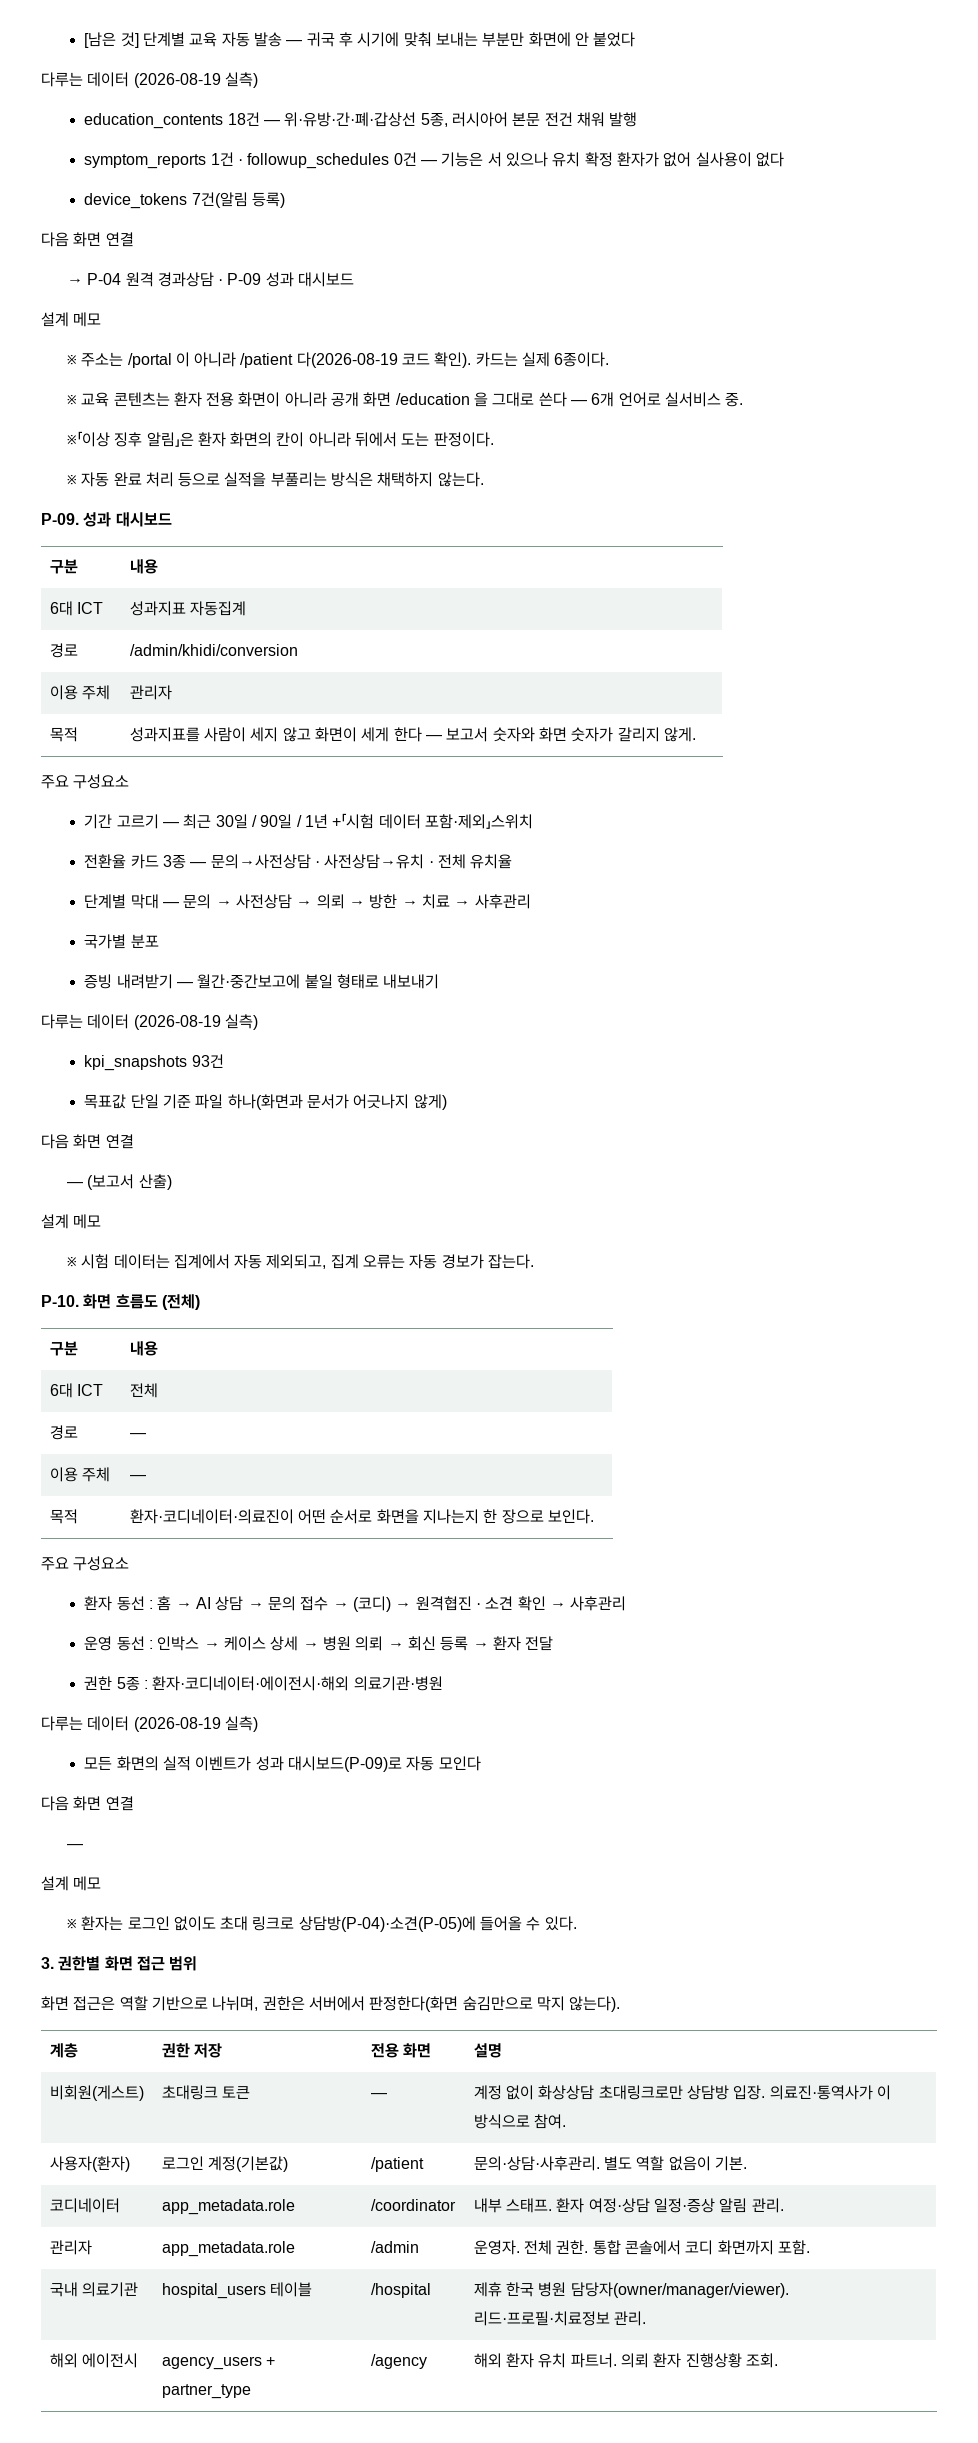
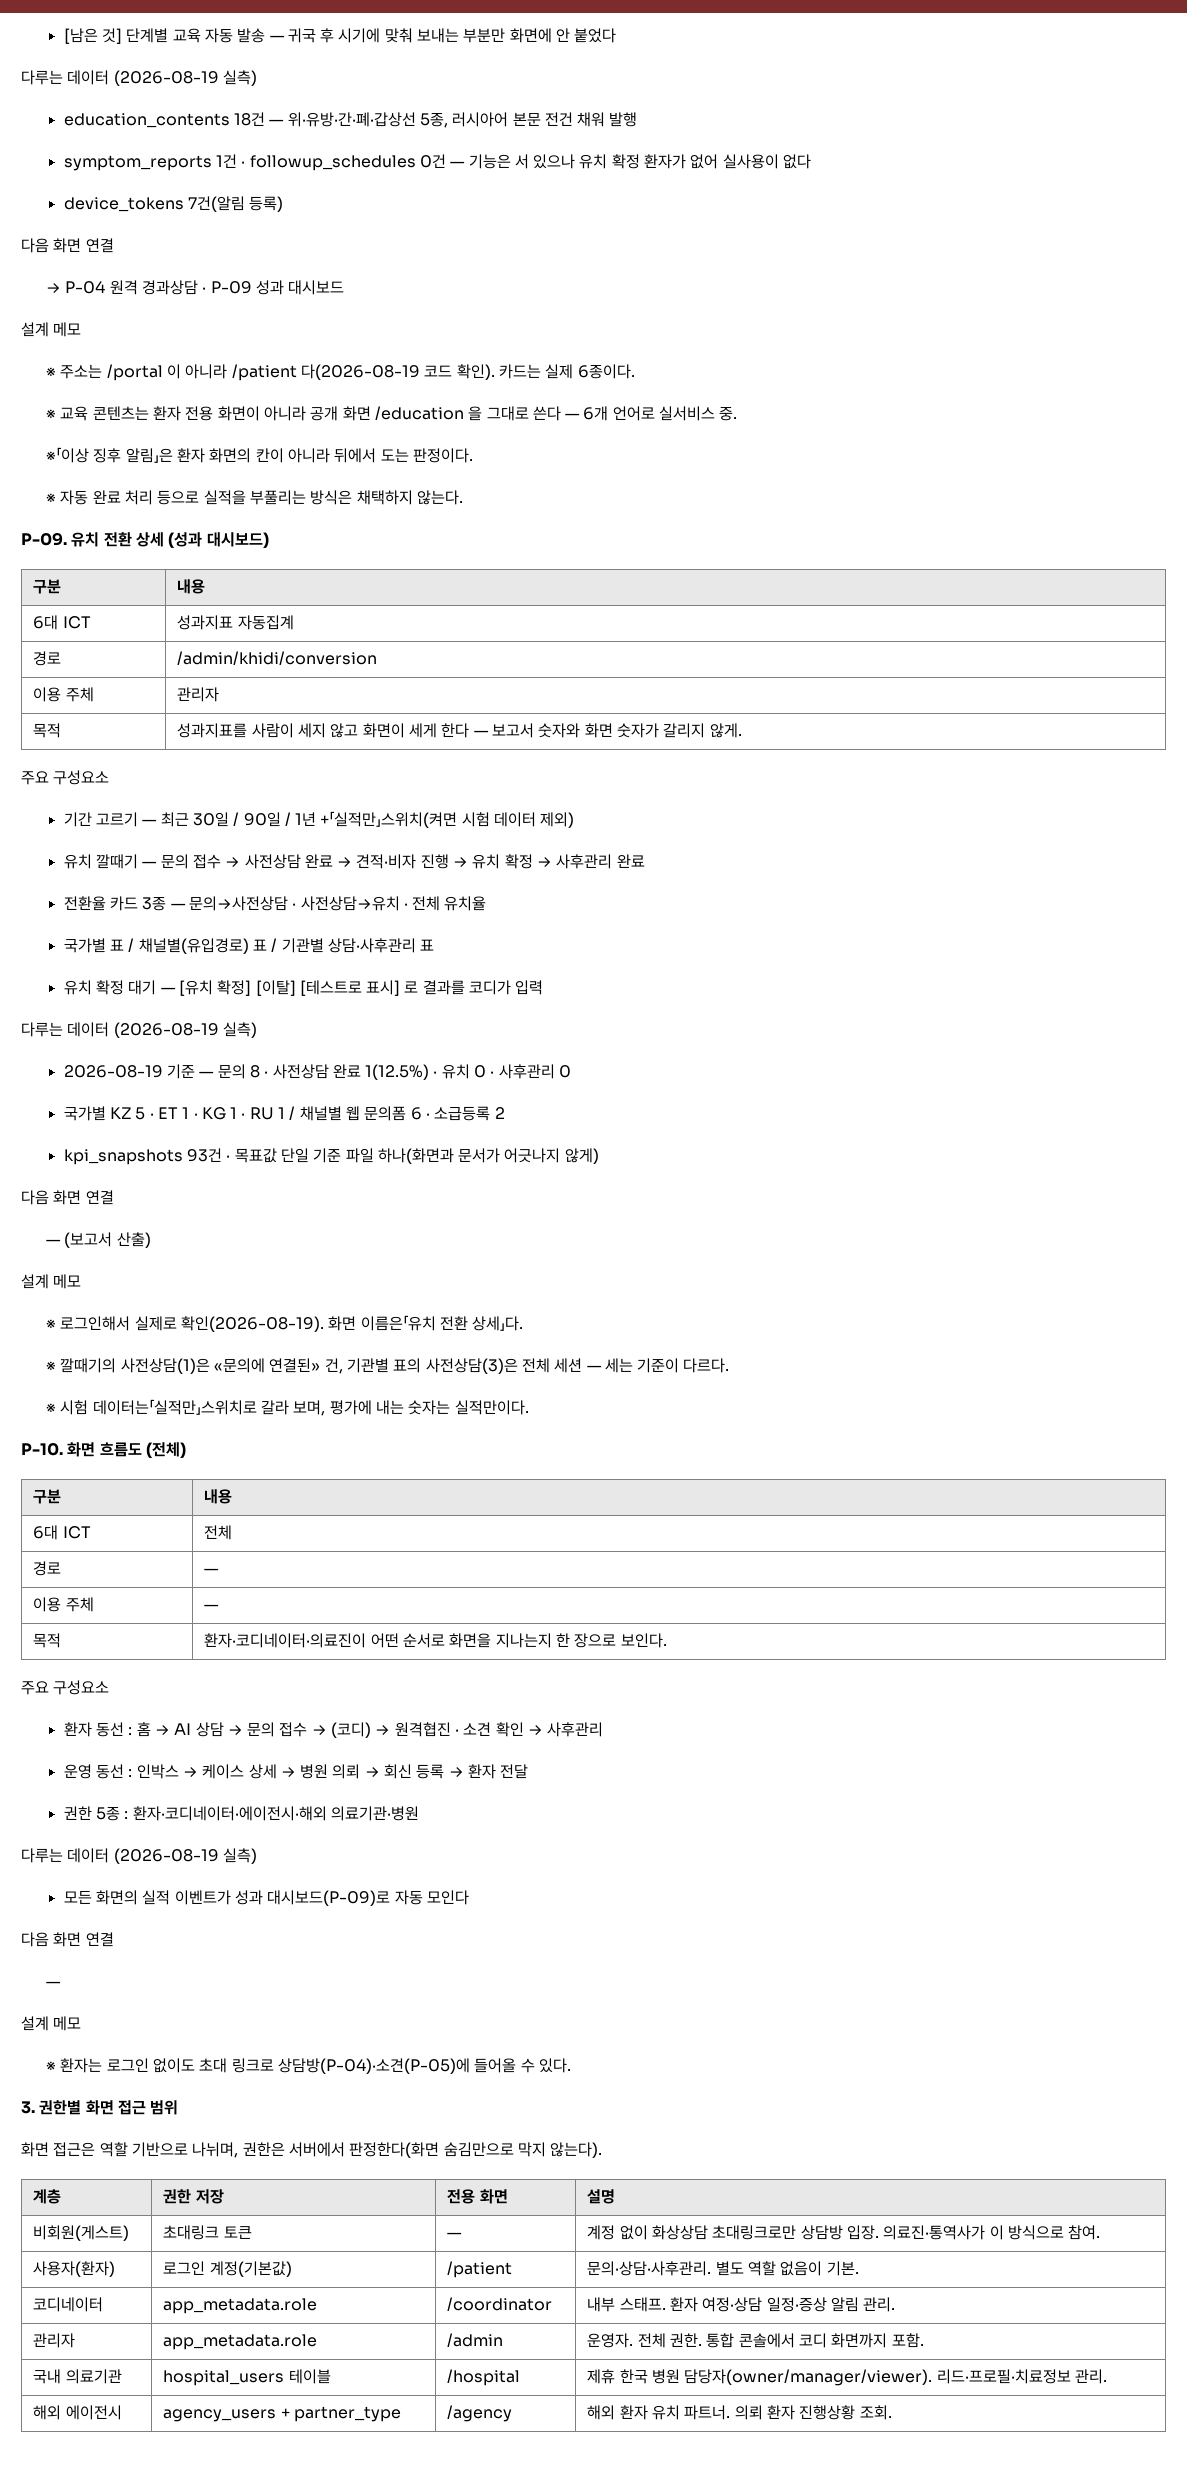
- P-09. 성과 대시보드
+ P-09. 유치 전환 상세 (성과 대시보드)
- 기간 고르기 — 최근 30일 / 90일 / 1년 +「시험 데이터 포함·제외」스위치
+ 기간 고르기 — 최근 30일 / 90일 / 1년 +「실적만」스위치(켜면 시험 데이터 제외)
+ 유치 깔때기 — 문의 접수 → 사전상담 완료 → 견적·비자 진행 → 유치 확정 → 사후관리 완료
- 단계별 막대 — 문의 → 사전상담 → 의뢰 → 방한 → 치료 → 사후관리
- 국가별 분포
- 증빙 내려받기 — 월간·중간보고에 붙일 형태로 내보내기
+ 국가별 표 / 채널별(유입경로) 표 / 기관별 상담·사후관리 표
+ 유치 확정 대기 — [유치 확정] [이탈] [테스트로 표시] 로 결과를 코디가 입력
  다루는 데이터 (2026-08-19 실측)
+ 2026-08-19 기준 — 문의 8 · 사전상담 완료 1(12.5%) · 유치 0 · 사후관리 0
+ 국가별 KZ 5 · ET 1 · KG 1 · RU 1 / 채널별 웹 문의폼 6 · 소급등록 2
- kpi_snapshots 93건
- 목표값 단일 기준 파일 하나(화면과 문서가 어긋나지 않게)
+ kpi_snapshots 93건 · 목표값 단일 기준 파일 하나(화면과 문서가 어긋나지 않게)
- ※ 시험 데이터는 집계에서 자동 제외되고, 집계 오류는 자동 경보가 잡는다.
+ ※ 로그인해서 실제로 확인(2026-08-19). 화면 이름은「유치 전환 상세」다.
+ ※ 깔때기의 사전상담(1)은 «문의에 연결된» 건, 기관별 표의 사전상담(3)은 전체 세션 — 세는 기준이 다르다.
+ ※ 시험 데이터는「실적만」스위치로 갈라 보며, 평가에 내는 숫자는 실적만이다.

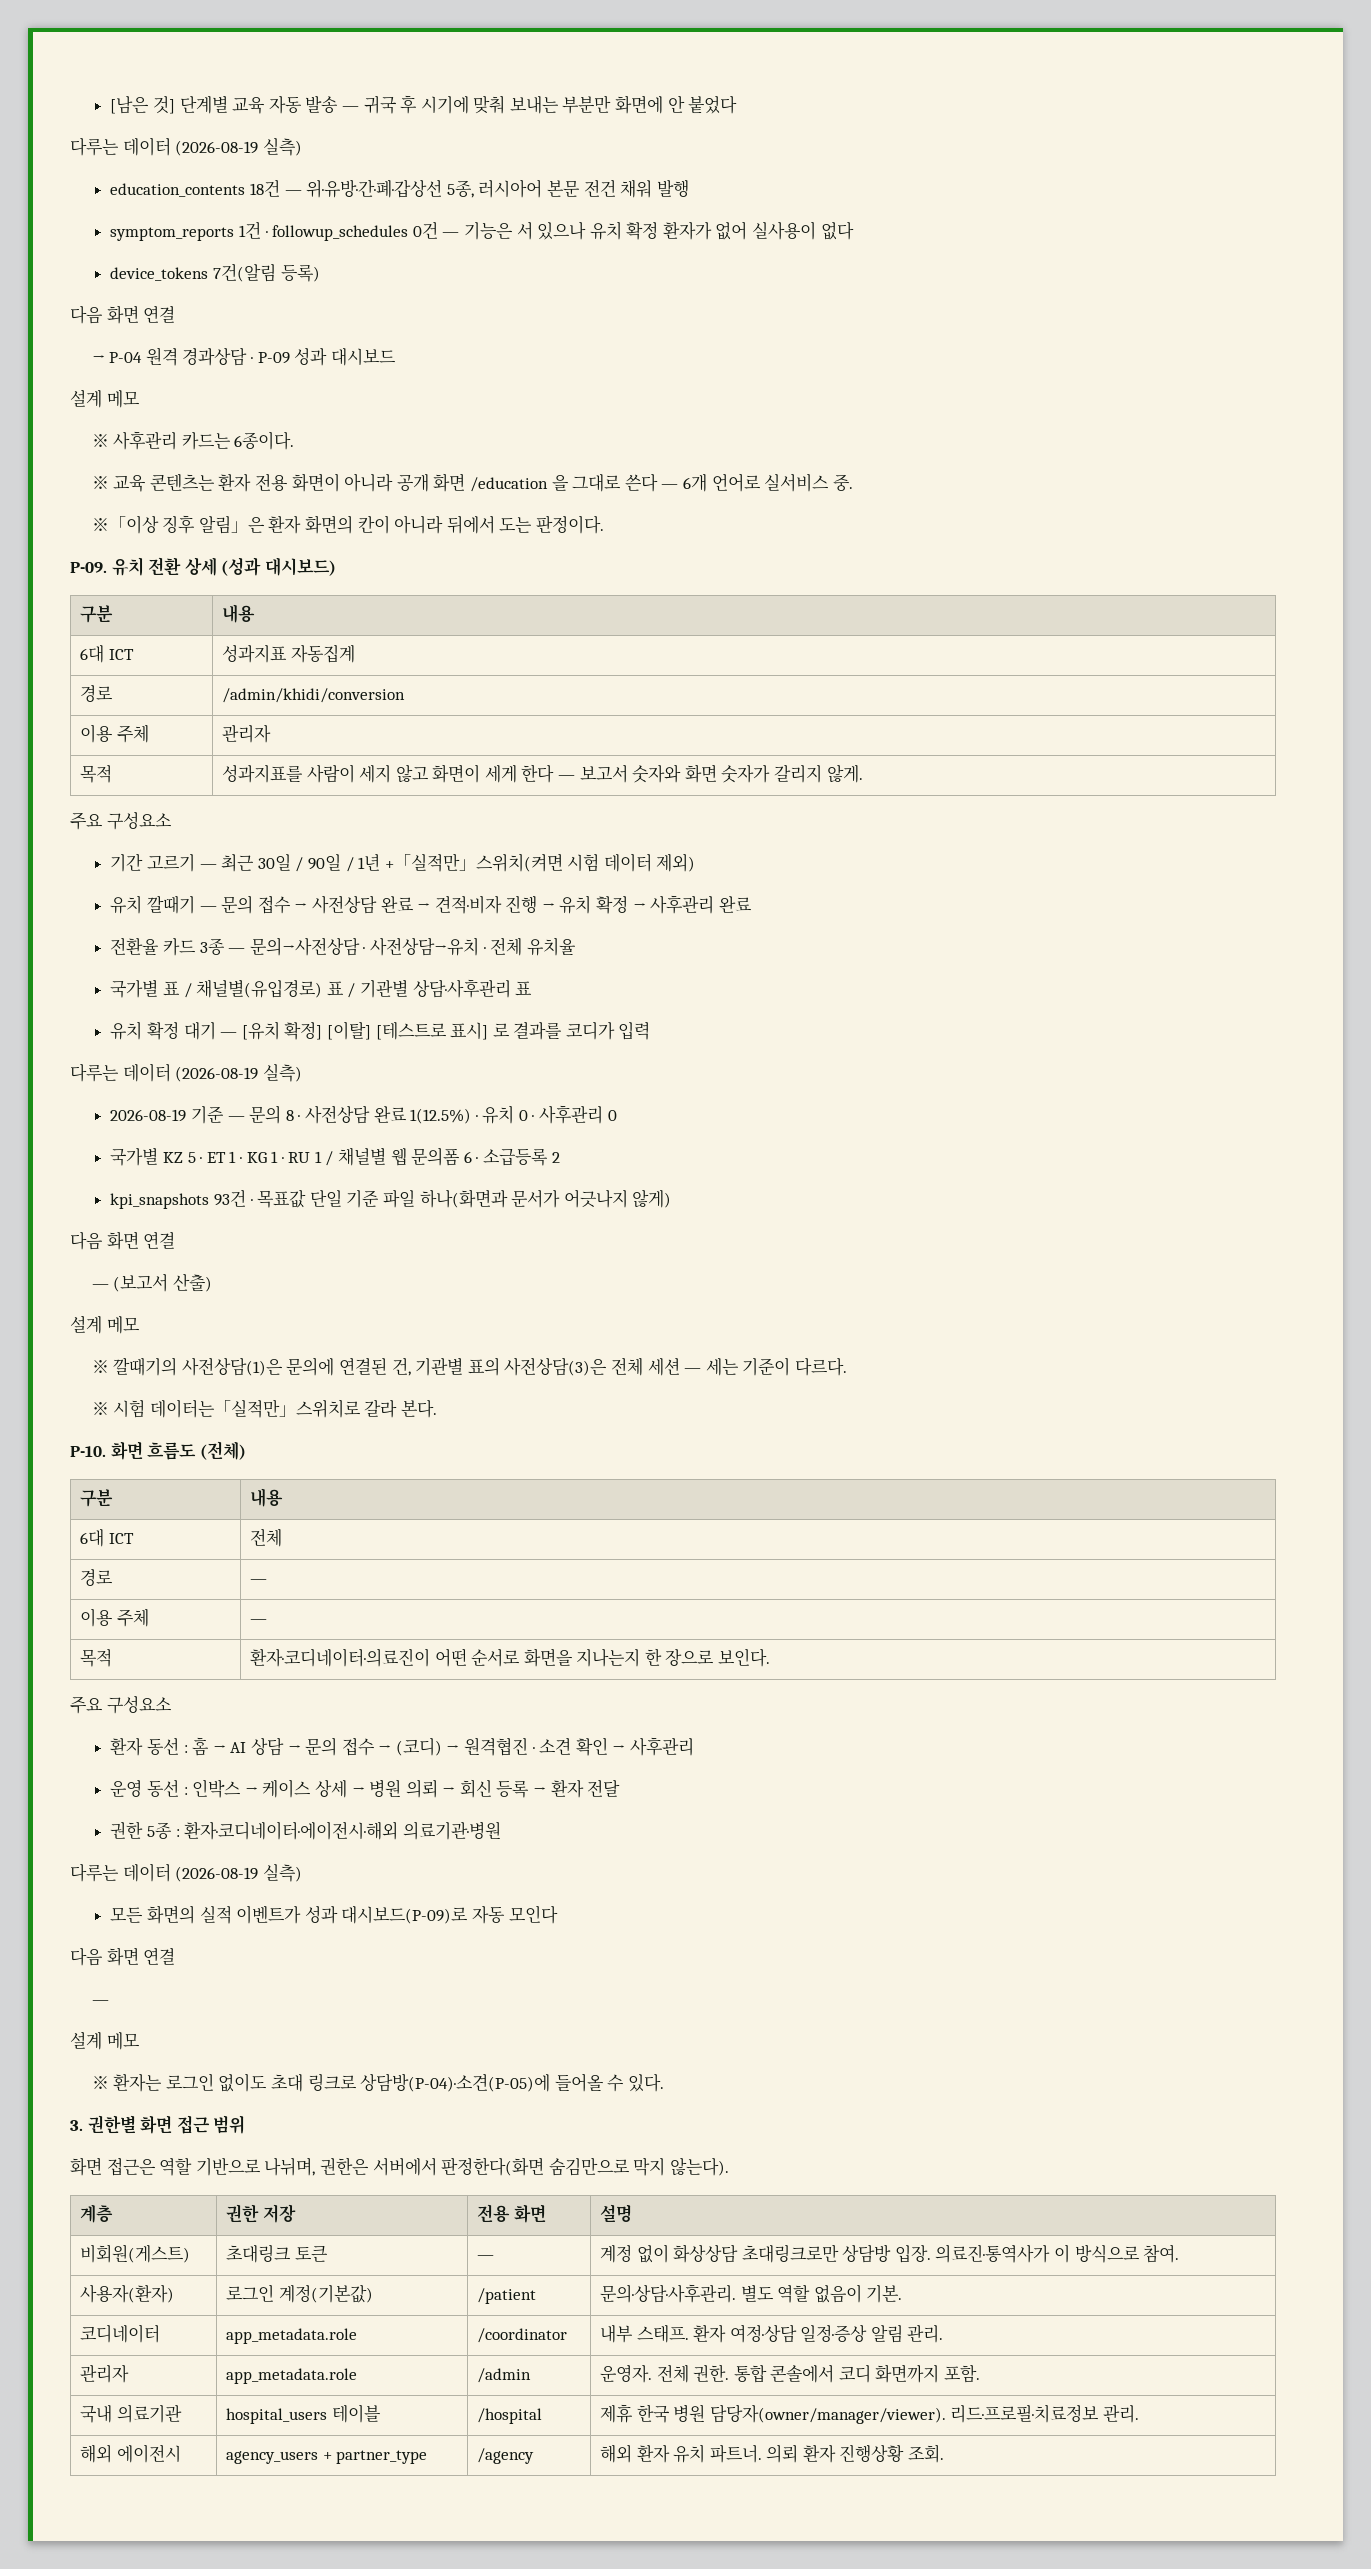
- ※ 주소는 /portal 이 아니라 /patient 다(2026-08-19 코드 확인). 카드는 실제 6종이다.
+ ※ 사후관리 카드는 6종이다.
- ※ 자동 완료 처리 등으로 실적을 부풀리는 방식은 채택하지 않는다.
- ※ 로그인해서 실제로 확인(2026-08-19). 화면 이름은「유치 전환 상세」다.
- ※ 깔때기의 사전상담(1)은 «문의에 연결된» 건, 기관별 표의 사전상담(3)은 전체 세션 — 세는 기준이 다르다.
+ ※ 깔때기의 사전상담(1)은 문의에 연결된 건, 기관별 표의 사전상담(3)은 전체 세션 — 세는 기준이 다르다.
- ※ 시험 데이터는「실적만」스위치로 갈라 보며, 평가에 내는 숫자는 실적만이다.
+ ※ 시험 데이터는「실적만」스위치로 갈라 본다.

